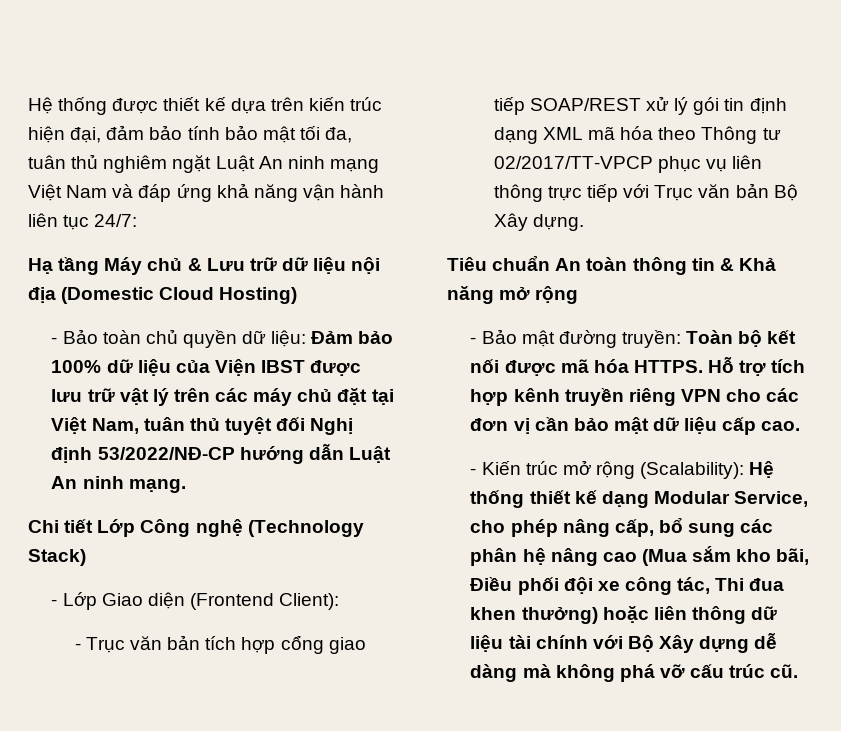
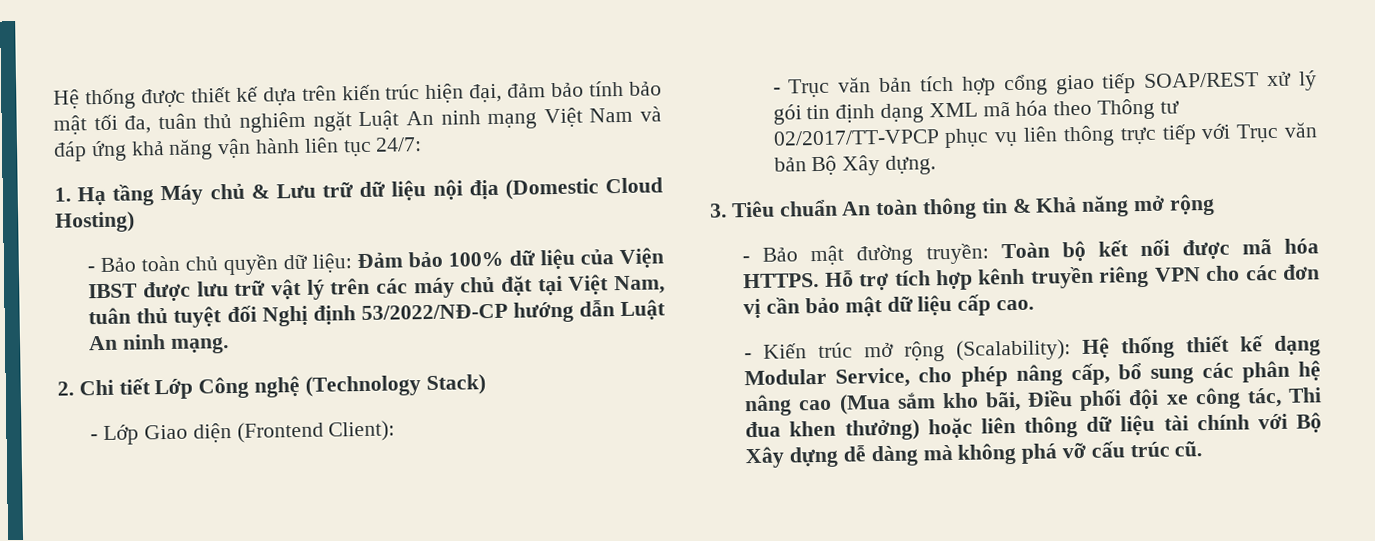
- Hạ tầng Máy chủ & Lưu trữ dữ liệu nội địa (Domestic Cloud Hosting)
+ 1. Hạ tầng Máy chủ & Lưu trữ dữ liệu nội địa (Domestic Cloud Hosting)
- Chi tiết Lớp Công nghệ (Technology Stack)
+ 2. Chi tiết Lớp Công nghệ (Technology Stack)
- Tiêu chuẩn An toàn thông tin & Khả năng mở rộng
+ 3. Tiêu chuẩn An toàn thông tin & Khả năng mở rộng

